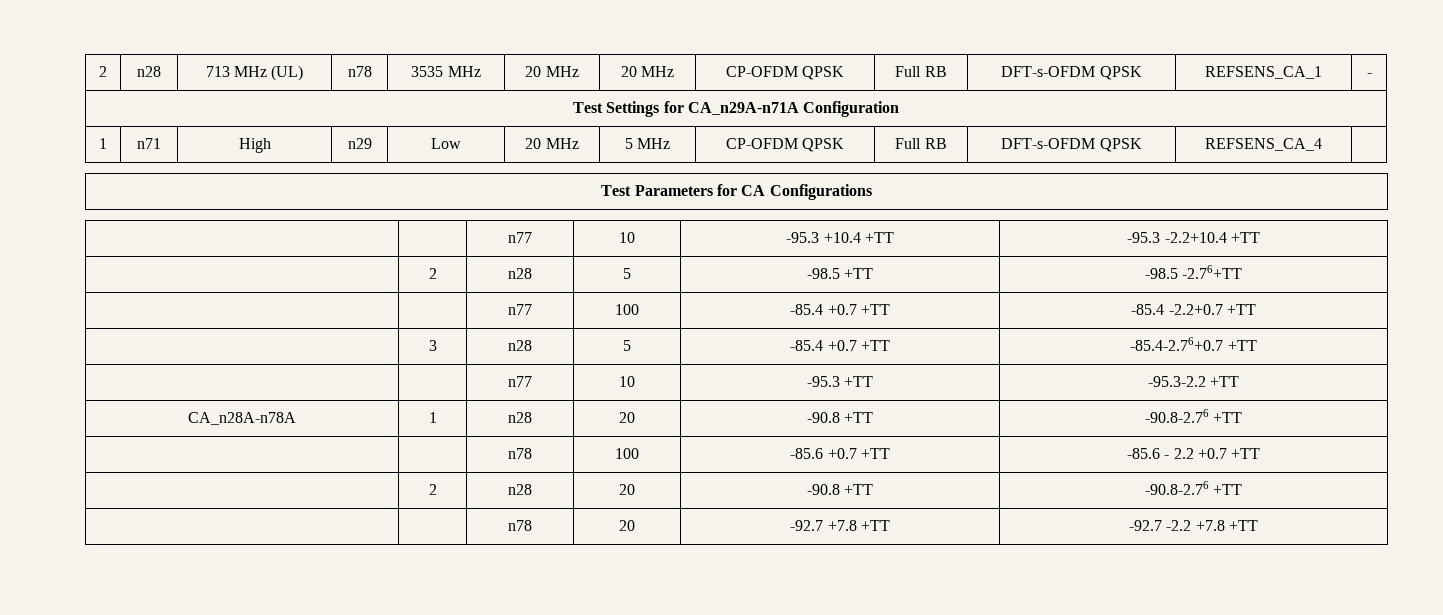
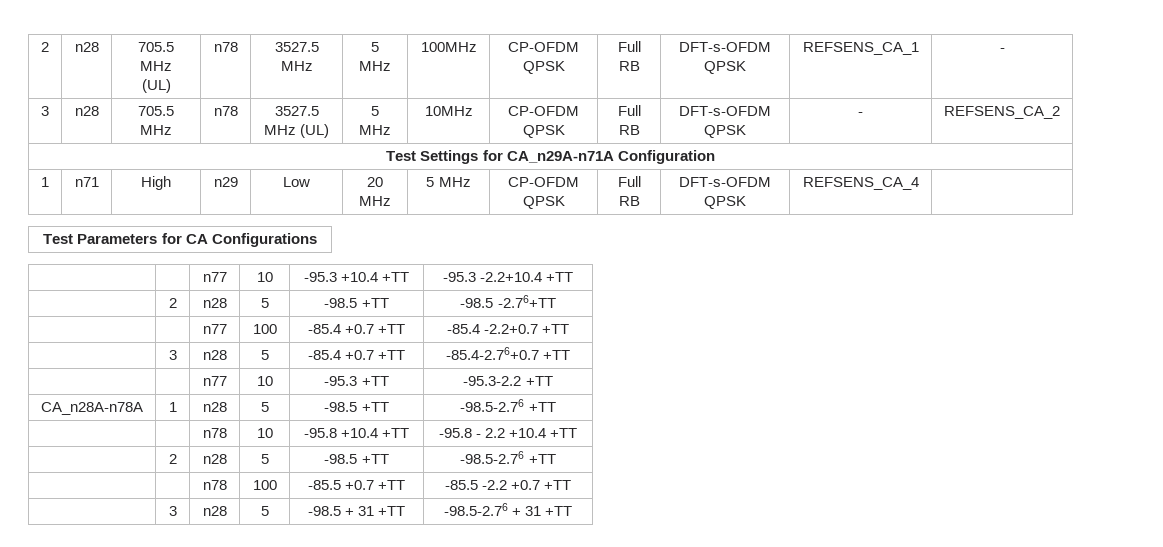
- 2 | n28 | 713 MHz (UL) | n78 | 3535 MHz | 20 MHz | 20 MHz | CP-OFDM QPSK | Full RB | DFT-s-OFDM QPSK | REFSENS_CA_1 | -
+ 2 | n28 | 705.5 MHz (UL) | n78 | 3527.5 MHz | 5 MHz | 100MHz | CP-OFDM QPSK | Full RB | DFT-s-OFDM QPSK | REFSENS_CA_1 | -
+ 3 | n28 | 705.5 MHz | n78 | 3527.5 MHz (UL) | 5 MHz | 10MHz | CP-OFDM QPSK | Full RB | DFT-s-OFDM QPSK | - | REFSENS_CA_2
- CA_n28A-n78A | 1 | n28 | 20 | -90.8 +TT | -90.8-2.76 +TT
+ CA_n28A-n78A | 1 | n28 | 5 | -98.5 +TT | -98.5-2.76 +TT
+ | | n78 | 10 | -95.8 +10.4 +TT | -95.8 - 2.2 +10.4 +TT
+ | 2 | n28 | 5 | -98.5 +TT | -98.5-2.76 +TT
- | | n78 | 100 | -85.6 +0.7 +TT | -85.6 - 2.2 +0.7 +TT
+ | | n78 | 100 | -85.5 +0.7 +TT | -85.5 -2.2 +0.7 +TT
- | 2 | n28 | 20 | -90.8 +TT | -90.8-2.76 +TT
- | | n78 | 20 | -92.7 +7.8 +TT | -92.7 -2.2 +7.8 +TT
+ | 3 | n28 | 5 | -98.5 + 31 +TT | -98.5-2.76 + 31 +TT

